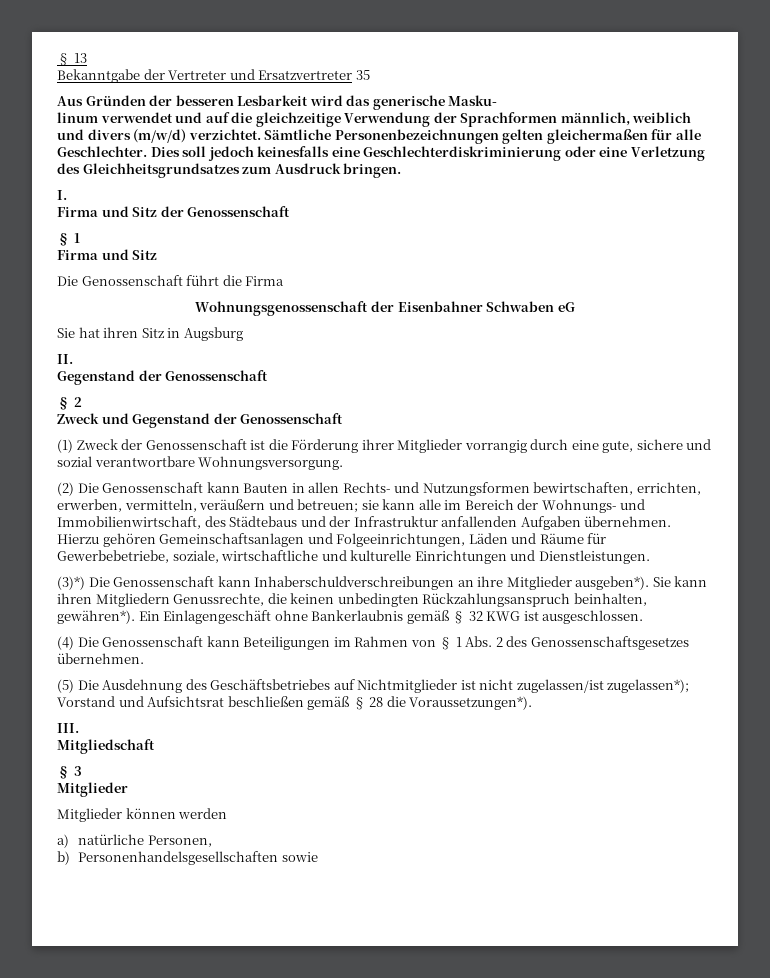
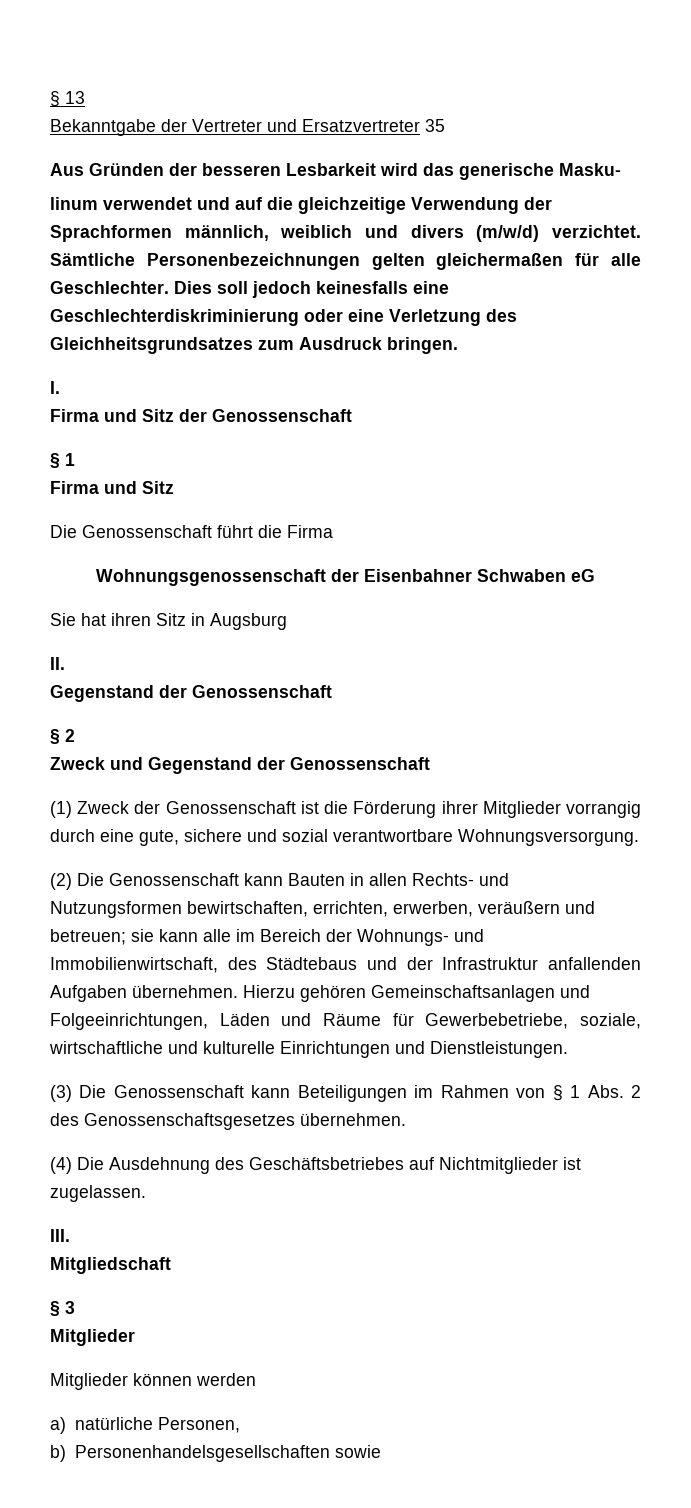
- (2) Die Genossenschaft kann Bauten in allen Rechts- und Nutzungsformen bewirtschaften, errichten, erwerben, vermitteln, veräußern und betreuen; sie kann alle im Bereich der Wohnungs- und Immobilienwirtschaft, des Städtebaus und der Infrastruktur anfallenden Aufgaben übernehmen.
+ (2) Die Genossenschaft kann Bauten in allen Rechts- und Nutzungsformen bewirtschaften, errichten, erwerben, veräußern und betreuen; sie kann alle im Bereich der Wohnungs- und Immobilienwirtschaft, des Städtebaus und der Infrastruktur anfallenden Aufgaben übernehmen.
- (3)*) Die Genossenschaft kann Inhaberschuldverschreibungen an ihre Mitglieder ausgeben*). Sie kann ihren Mitgliedern Genussrechte, die keinen unbedingten Rückzahlungsanspruch beinhalten, gewähren*). Ein Einlagengeschäft ohne Bankerlaubnis gemäß § 32 KWG ist ausgeschlossen.
- (4) Die Genossenschaft kann Beteiligungen im Rahmen von § 1 Abs. 2 des Genossenschaftsgesetzes übernehmen.
+ (3) Die Genossenschaft kann Beteiligungen im Rahmen von § 1 Abs. 2 des Genossenschaftsgesetzes übernehmen.
- (5) Die Ausdehnung des Geschäftsbetriebes auf Nichtmitglieder ist nicht zugelassen/ist zugelassen*); Vorstand und Aufsichtsrat beschließen gemäß § 28 die Voraussetzungen*).
+ (4) Die Ausdehnung des Geschäftsbetriebes auf Nichtmitglieder ist zugelassen.

